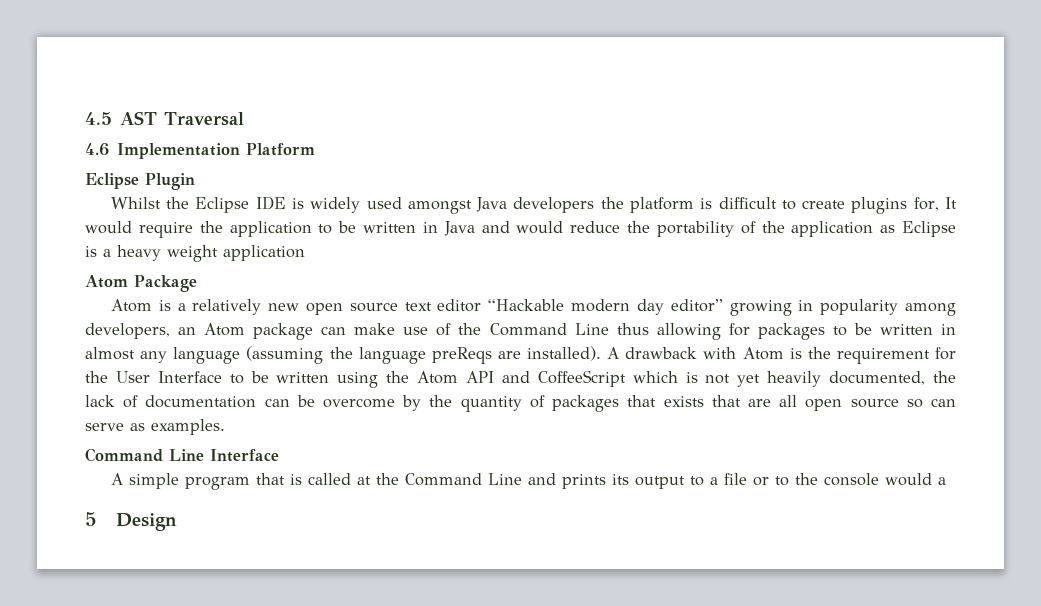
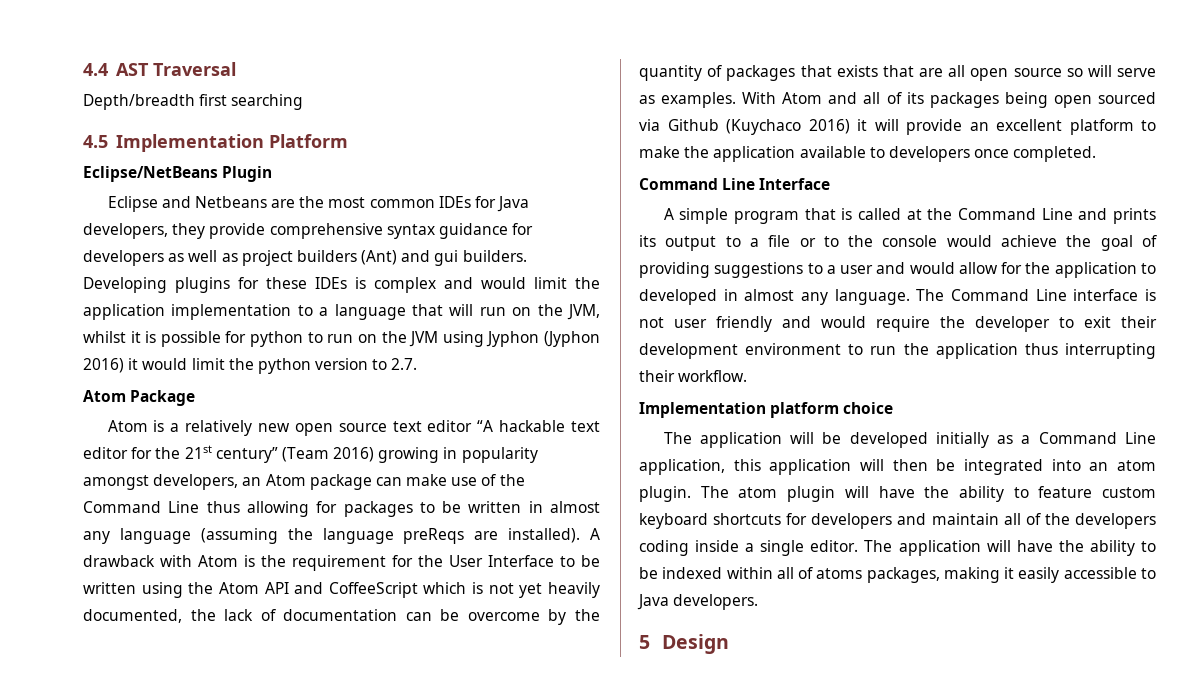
- 4.5 AST Traversal
+ 4.4 AST Traversal
- 4.6 Implementation Platform
+ Depth/breadth first searching
+ 4.5 Implementation Platform
- Eclipse Plugin
+ Eclipse/NetBeans Plugin
- Whilst the Eclipse IDE is widely used amongst Java developers the platform is difficult to create plugins for, It would require the application to be written in Java and would reduce the portability of the application as Eclipse is a heavy weight application
+ Eclipse and Netbeans are the most common IDEs for Java developers, they provide comprehensive syntax guidance for developers as well as project builders (Ant) and gui builders. Developing plugins for these IDEs is complex and would limit the application implementation to a language that will run on the JVM, whilst it is possible for python to run on the JVM using Jyphon (Jyphon 2016) it would limit the python version to 2.7.
- Atom is a relatively new open source text editor “Hackable modern day editor” growing in popularity among developers, an Atom package can make use of the Command Line thus allowing for packages to be written in almost any language (assuming the language preReqs are installed).
+ Atom is a relatively new open source text editor “A hackable text editor for the 21st century” (Team 2016) growing in popularity amongst developers, an Atom package can make use of the Command Line thus allowing for packages to be written in almost any language (assuming the language preReqs are installed).
- A drawback with Atom is the requirement for the User Interface to be written using the Atom API and CoffeeScript which is not yet heavily documented, the lack of documentation can be overcome by the quantity of packages that exists that are all open source so can serve as examples.
+ A drawback with Atom is the requirement for the User Interface to be written using the Atom API and CoffeeScript which is not yet heavily documented, the lack of documentation can be overcome by the quantity of packages that exists that are all open source so will serve as examples. With Atom and all of its packages being open sourced via Github (Kuychaco 2016) it will provide an excellent platform to make the application available to developers once completed.
- A simple program that is called at the Command Line and prints its output to a file or to the console would a
+ A simple program that is called at the Command Line and prints its output to a file or to the console would achieve the goal of providing suggestions to a user and would allow for the application to developed in almost any language. The Command Line interface is not user friendly and would require the developer to exit their development environment to run the application thus interrupting their workflow.
+ Implementation platform choice
+ The application will be developed initially as a Command Line application, this application will then be integrated into an atom plugin. The atom plugin will have the ability to feature custom keyboard shortcuts for developers and maintain all of the developers coding inside a single editor. The application will have the ability to be indexed within all of atoms packages, making it easily accessible to Java developers.

